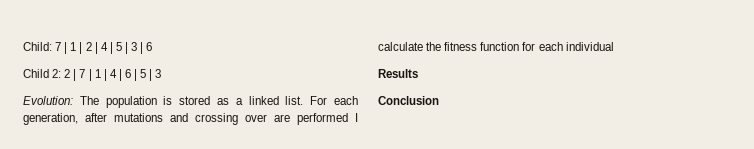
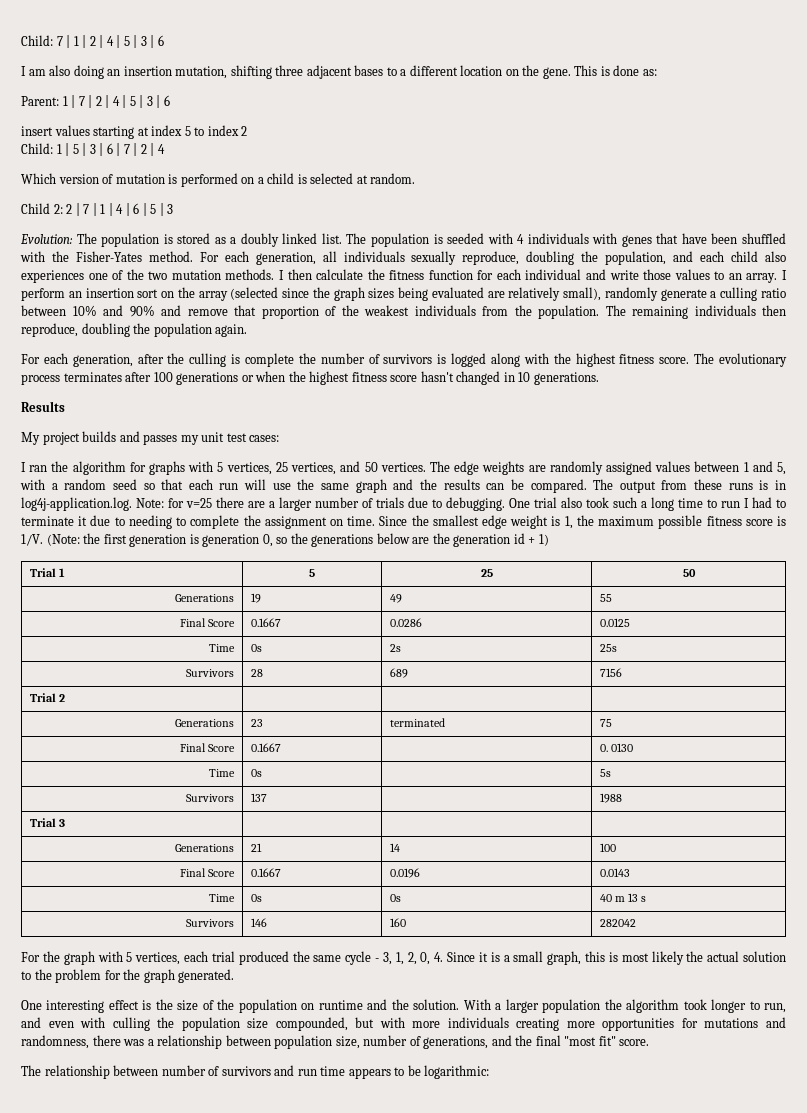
+ I am also doing an insertion mutation, shifting three adjacent bases to a different location on the gene. This is done as:
+ Parent: 1 | 7 | 2 | 4 | 5 | 3 | 6
+ insert values starting at index 5 to index 2
+ Child: 1 | 5 | 3 | 6 | 7 | 2 | 4
+ Which version of mutation is performed on a child is selected at random.
- Evolution: The population is stored as a linked list.
+ Evolution: The population is stored as a doubly linked list.
- For each generation, after mutations and crossing over are performed I calculate the fitness function for each individual
+ The population is seeded with 4 individuals with genes that have been shuffled with the Fisher-Yates method. For each generation, all individuals sexually reproduce, doubling the population, and each child also experiences one of the two mutation methods. I then calculate the fitness function for each individual and write those values to an array. I perform an insertion sort on the array (selected since the graph sizes being evaluated are relatively small), randomly generate a culling ratio between 10% and 90% and remove that proportion of the weakest individuals from the population. The remaining individuals then reproduce, doubling the population again.
+ For each generation, after the culling is complete the number of survivors is logged along with the highest fitness score. The evolutionary process terminates after 100 generations or when the highest fitness score hasn't changed in 10 generations.
  Results
- Conclusion
+ My project builds and passes my unit test cases:
+ I ran the algorithm for graphs with 5 vertices, 25 vertices, and 50 vertices. The edge weights are randomly assigned values between 1 and 5, with a random seed so that each run will use the same graph and the results can be compared. The output from these runs is in log4j-application.log. Note: for v=25 there are a larger number of trials due to debugging. One trial also took such a long time to run I had to terminate it due to needing to complete the assignment on time. Since the smallest edge weight is 1, the maximum possible fitness score is 1/V. (Note: the first generation is generation 0, so the generations below are the generation id + 1)
+ Trial 1 | 5 | 25 | 50
+ Generations | 19 | 49 | 55
+ Final Score | 0.1667 | 0.0286 | 0.0125
+ Time | 0s | 2s | 25s
+ Survivors | 28 | 689 | 7156
+ Trial 2 | | |
+ Generations | 23 | terminated | 75
+ Final Score | 0.1667 | | 0. 0130
+ Time | 0s | | 5s
+ Survivors | 137 | | 1988
+ Trial 3 | | |
+ Generations | 21 | 14 | 100
+ Final Score | 0.1667 | 0.0196 | 0.0143
+ Time | 0s | 0s | 40 m 13 s
+ Survivors | 146 | 160 | 282042
+ For the graph with 5 vertices, each trial produced the same cycle - 3, 1, 2, 0, 4. Since it is a small graph, this is most likely the actual solution to the problem for the graph generated.
+ One interesting effect is the size of the population on runtime and the solution. With a larger population the algorithm took longer to run, and even with culling the population size compounded, but with more individuals creating more opportunities for mutations and randomness, there was a relationship between population size, number of generations, and the final "most fit" score.
+ The relationship between number of survivors and run time appears to be logarithmic:

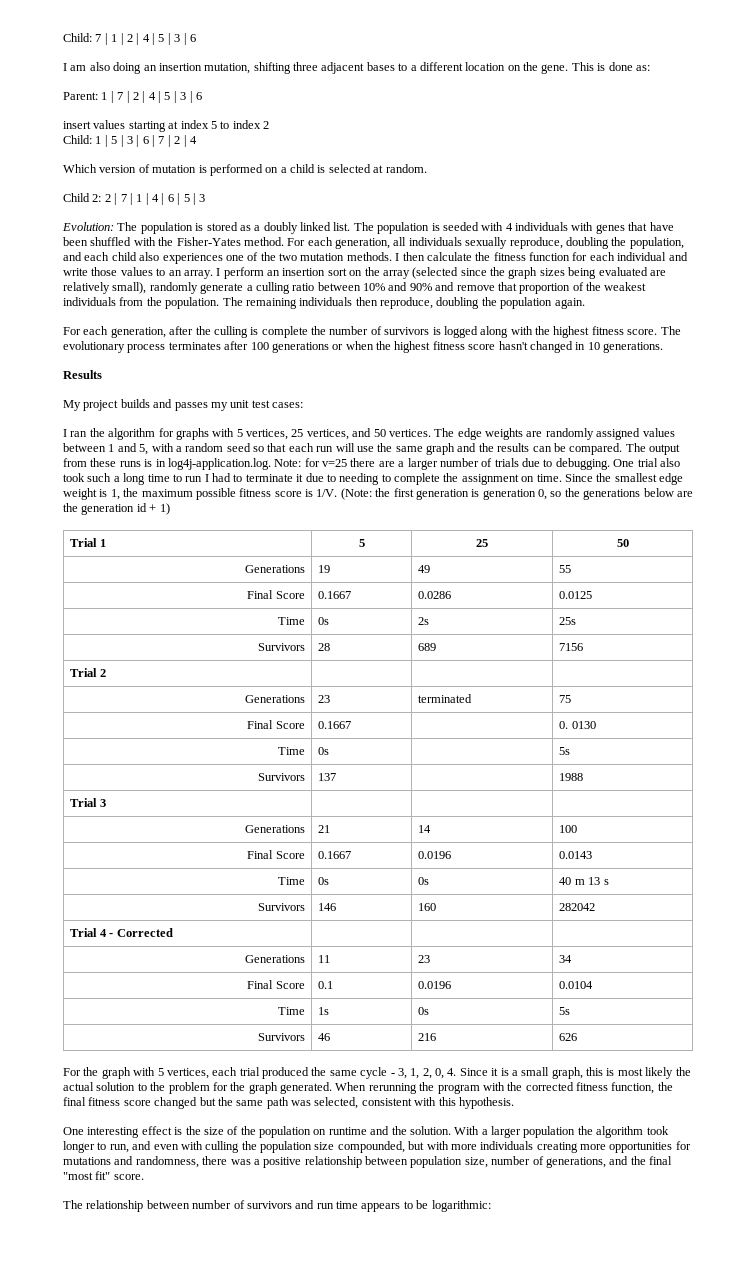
+ Trial 4 - Corrected | | |
+ Generations | 11 | 23 | 34
+ Final Score | 0.1 | 0.0196 | 0.0104
+ Time | 1s | 0s | 5s
+ Survivors | 46 | 216 | 626
+ When rerunning the program with the corrected fitness function, the final fitness score changed but the same path was selected, consistent with this hypothesis.
- With a larger population the algorithm took longer to run, and even with culling the population size compounded, but with more individuals creating more opportunities for mutations and randomness, there was a relationship between population size, number of generations, and the final "most fit" score.
+ With a larger population the algorithm took longer to run, and even with culling the population size compounded, but with more individuals creating more opportunities for mutations and randomness, there was a positive relationship between population size, number of generations, and the final "most fit" score.

